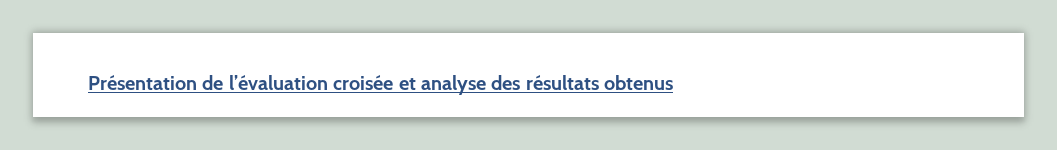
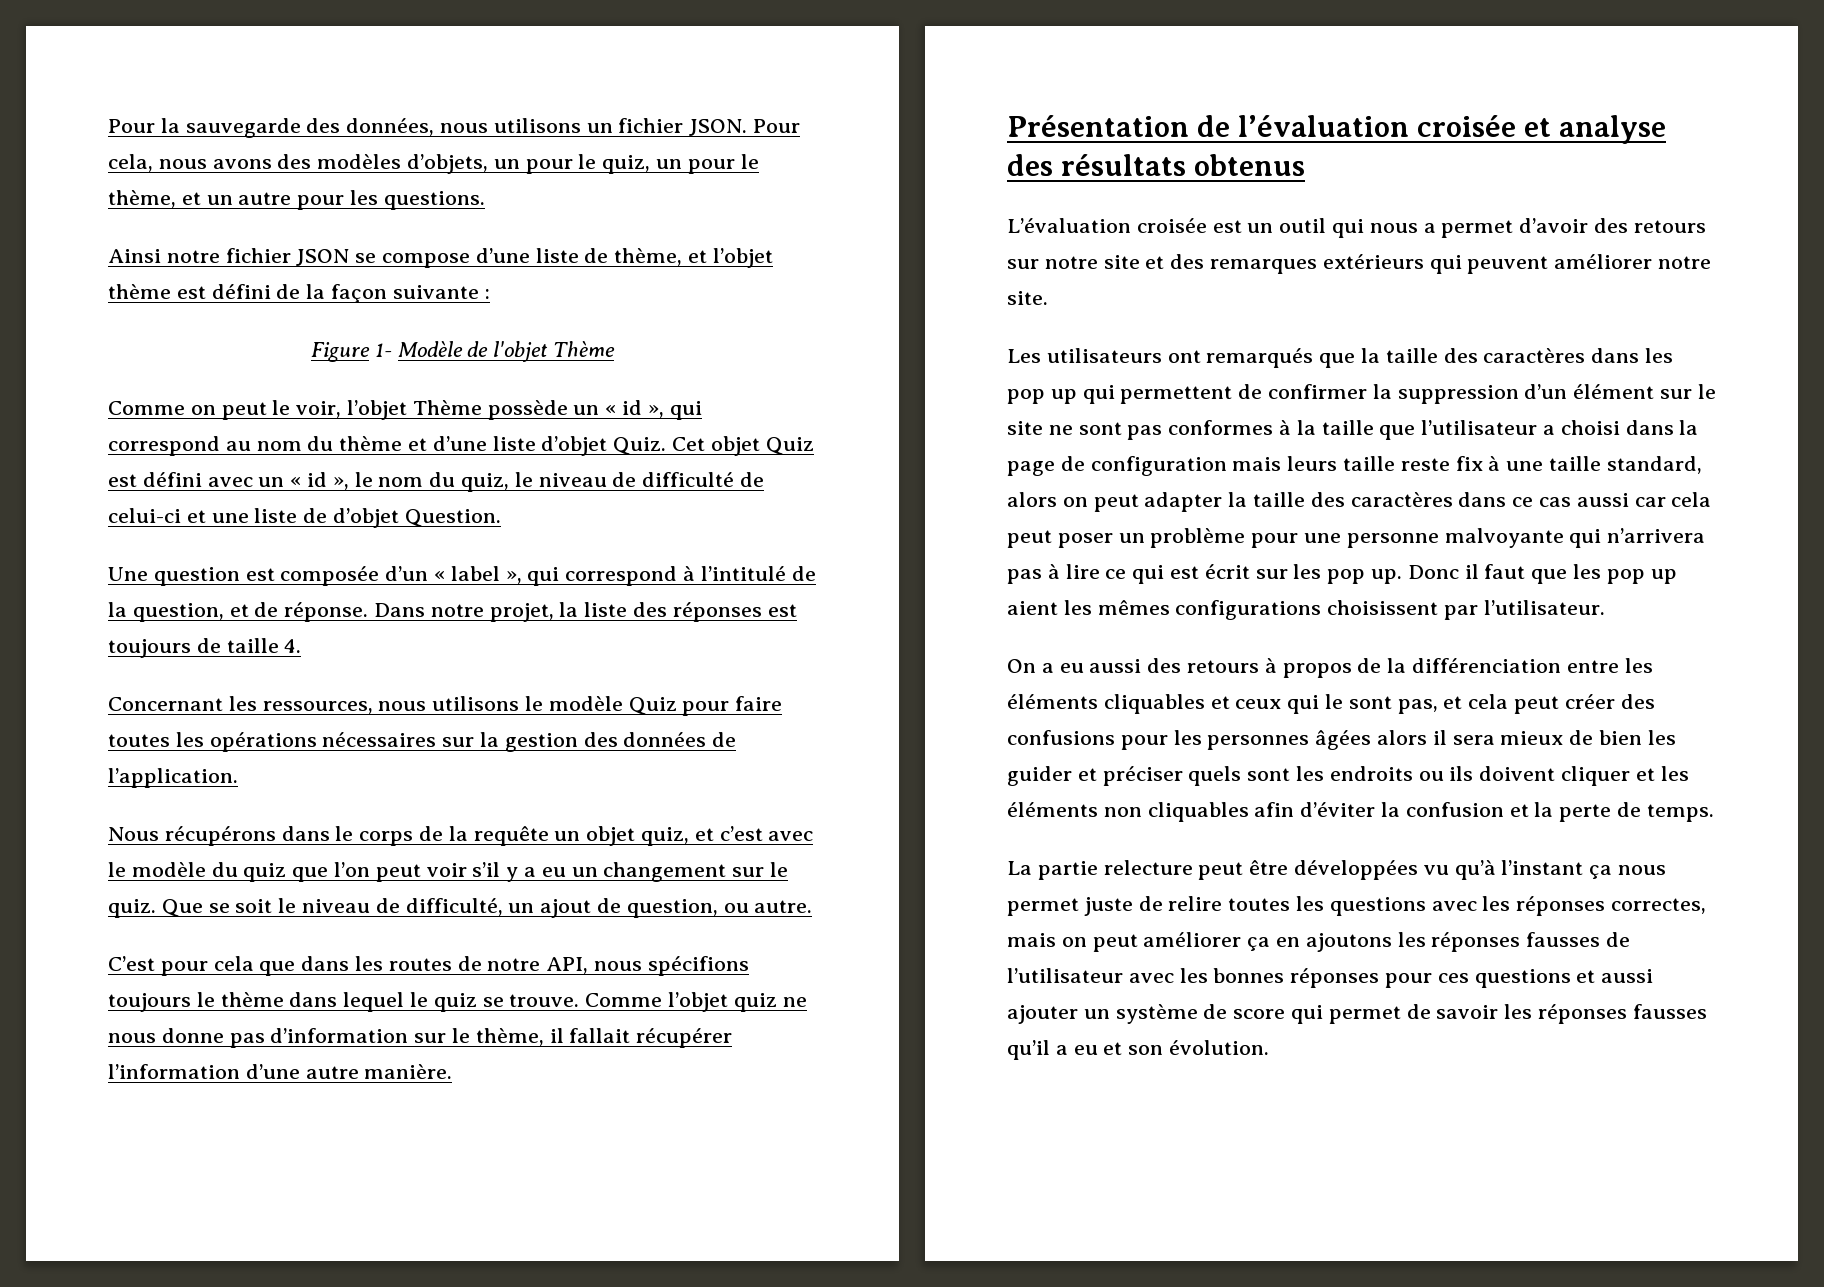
+ Pour la sauvegarde des données, nous utilisons un fichier JSON. Pour cela, nous avons des modèles d’objets, un pour le quiz, un pour le thème, et un autre pour les questions.
+ Ainsi notre fichier JSON se compose d’une liste de thème, et l’objet thème est défini de la façon suivante :
+ Figure 1- Modèle de l'objet Thème
+ Comme on peut le voir, l’objet Thème possède un « id », qui correspond au nom du thème et d’une liste d’objet Quiz. Cet objet Quiz est défini avec un « id », le nom du quiz, le niveau de difficulté de celui-ci et une liste de d’objet Question.
+ Une question est composée d’un « label », qui correspond à l’intitulé de la question, et de réponse. Dans notre projet, la liste des réponses est toujours de taille 4.
+ Concernant les ressources, nous utilisons le modèle Quiz pour faire toutes les opérations nécessaires sur la gestion des données de l’application.
+ Nous récupérons dans le corps de la requête un objet quiz, et c’est avec le modèle du quiz que l’on peut voir s’il y a eu un changement sur le quiz. Que se soit le niveau de difficulté, un ajout de question, ou autre.
+ C’est pour cela que dans les routes de notre API, nous spécifions toujours le thème dans lequel le quiz se trouve. Comme l’objet quiz ne nous donne pas d’information sur le thème, il fallait récupérer l’information d’une autre manière.
+ L’évaluation croisée est un outil qui nous a permet d’avoir des retours sur notre site et des remarques extérieurs qui peuvent améliorer notre site.
+ Les utilisateurs ont remarqués que la taille des caractères dans les pop up qui permettent de confirmer la suppression d’un élément sur le site ne sont pas conformes à la taille que l’utilisateur a choisi dans la page de configuration mais leurs taille reste fix à une taille standard, alors on peut adapter la taille des caractères dans ce cas aussi car cela peut poser un problème pour une personne malvoyante qui n’arrivera pas à lire ce qui est écrit sur les pop up. Donc il faut que les pop up aient les mêmes configurations choisissent par l’utilisateur.
+ On a eu aussi des retours à propos de la différenciation entre les éléments cliquables et ceux qui le sont pas, et cela peut créer des confusions pour les personnes âgées alors il sera mieux de bien les guider et préciser quels sont les endroits ou ils doivent cliquer et les éléments non cliquables afin d’éviter la confusion et la perte de temps.
+ La partie relecture peut être développées vu qu’à l’instant ça nous permet juste de relire toutes les questions avec les réponses correctes, mais on peut améliorer ça en ajoutons les réponses fausses de l’utilisateur avec les bonnes réponses pour ces questions et aussi ajouter un système de score qui permet de savoir les réponses fausses qu’il a eu et son évolution.

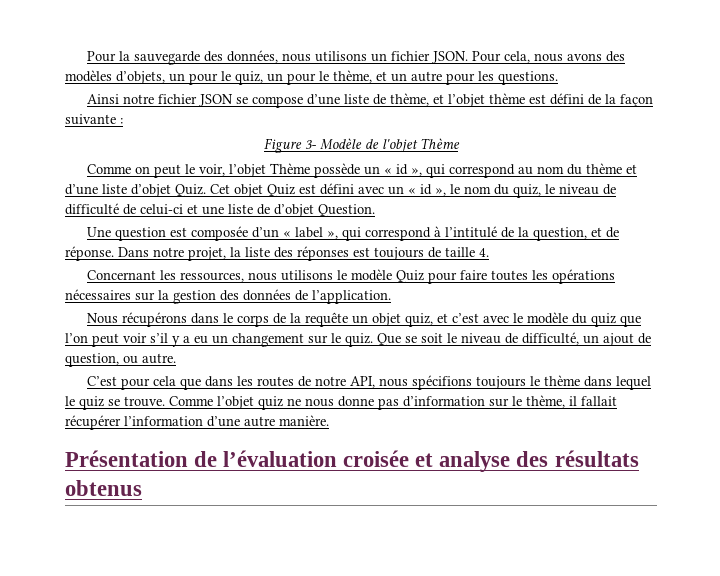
- Figure 1- Modèle de l'objet Thème
+ Figure 3- Modèle de l'objet Thème
- L’évaluation croisée est un outil qui nous a permet d’avoir des retours sur notre site et des remarques extérieurs qui peuvent améliorer notre site.
- Les utilisateurs ont remarqués que la taille des caractères dans les pop up qui permettent de confirmer la suppression d’un élément sur le site ne sont pas conformes à la taille que l’utilisateur a choisi dans la page de configuration mais leurs taille reste fix à une taille standard, alors on peut adapter la taille des caractères dans ce cas aussi car cela peut poser un problème pour une personne malvoyante qui n’arrivera pas à lire ce qui est écrit sur les pop up. Donc il faut que les pop up aient les mêmes configurations choisissent par l’utilisateur.
- On a eu aussi des retours à propos de la différenciation entre les éléments cliquables et ceux qui le sont pas, et cela peut créer des confusions pour les personnes âgées alors il sera mieux de bien les guider et préciser quels sont les endroits ou ils doivent cliquer et les éléments non cliquables afin d’éviter la confusion et la perte de temps.
- La partie relecture peut être développées vu qu’à l’instant ça nous permet juste de relire toutes les questions avec les réponses correctes, mais on peut améliorer ça en ajoutons les réponses fausses de l’utilisateur avec les bonnes réponses pour ces questions et aussi ajouter un système de score qui permet de savoir les réponses fausses qu’il a eu et son évolution.

